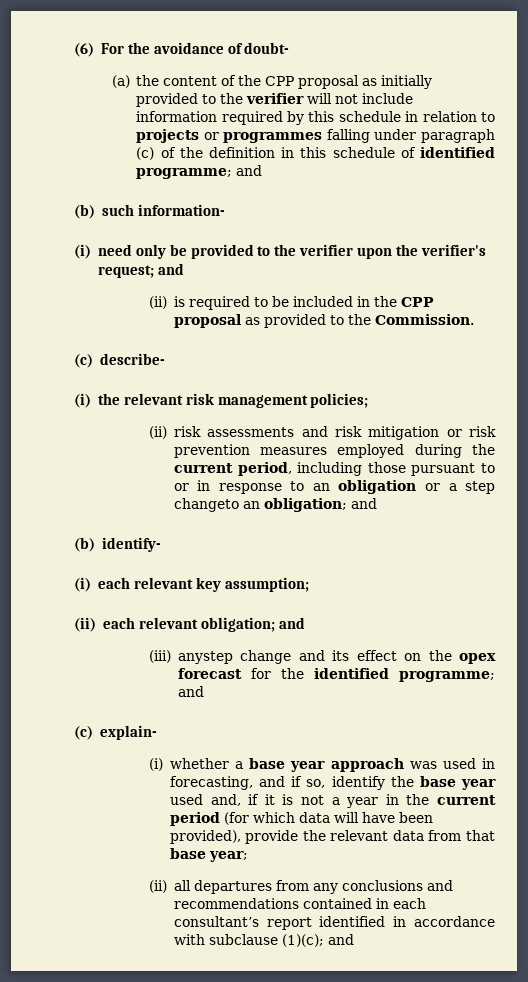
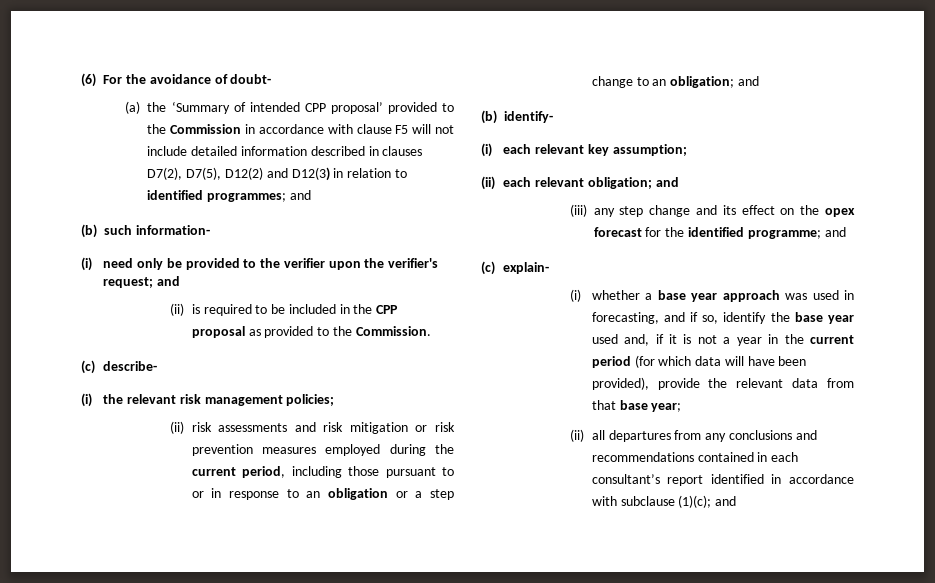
- (a) the content of the CPP proposal as initially provided to the verifier will not include information required by this schedule in relation to projects or programmes falling under paragraph (c) of the definition in this schedule of identified programme; and
+ (a) the ‘Summary of intended CPP proposal’ provided to the Commission in accordance with clause F5 will not include detailed information described in clauses D7(2), D7(5), D12(2) and D12(3) in relation to identified programmes; and
- (ii) risk assessments and risk mitigation or risk prevention measures employed during the current period, including those pursuant to or in response to an obligation or a step changeto an obligation; and
+ (ii) risk assessments and risk mitigation or risk prevention measures employed during the current period, including those pursuant to or in response to an obligation or a step change to an obligation; and
- (iii) anystep change and its effect on the opex forecast for the identified programme; and
+ (iii) any step change and its effect on the opex forecast for the identified programme; and

